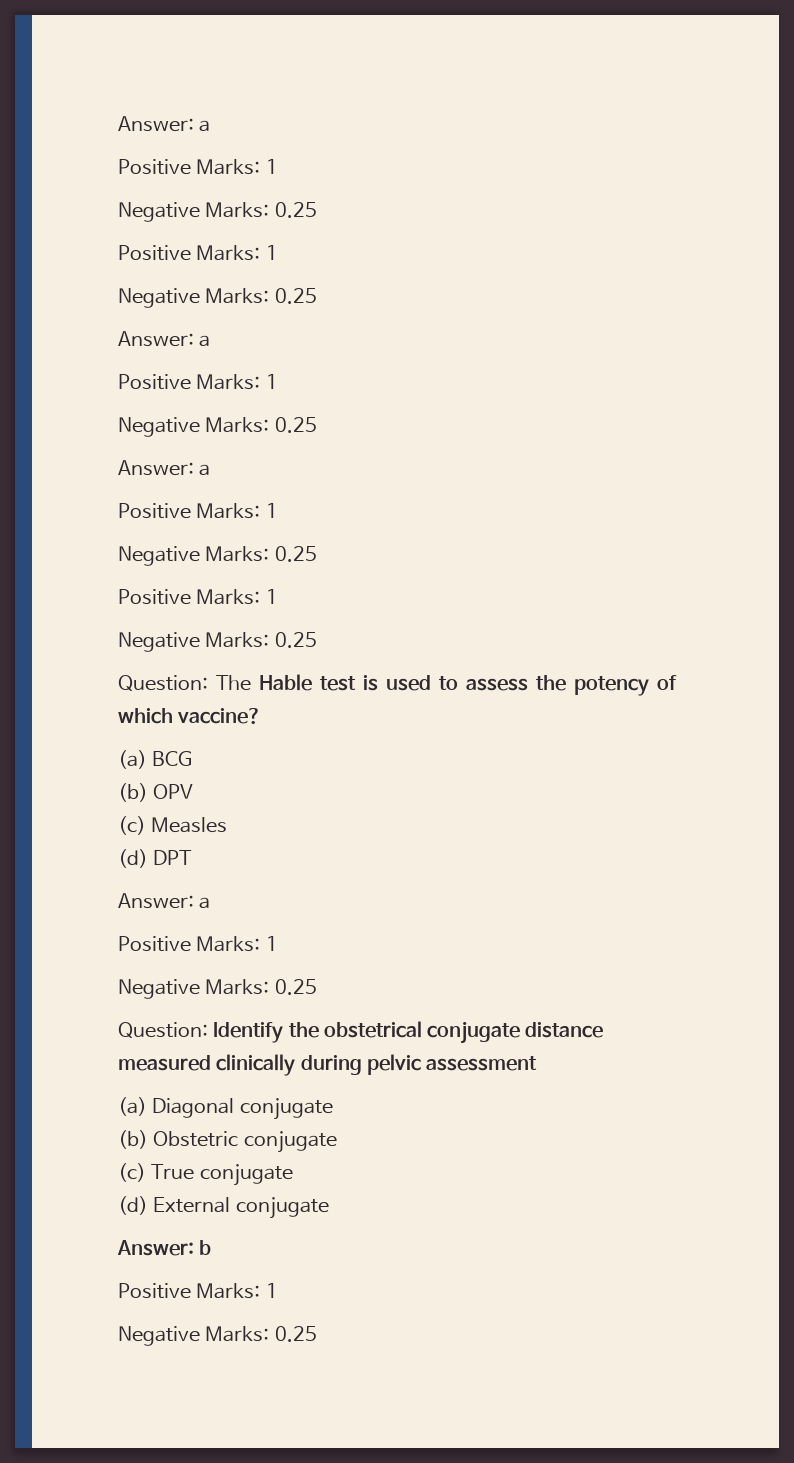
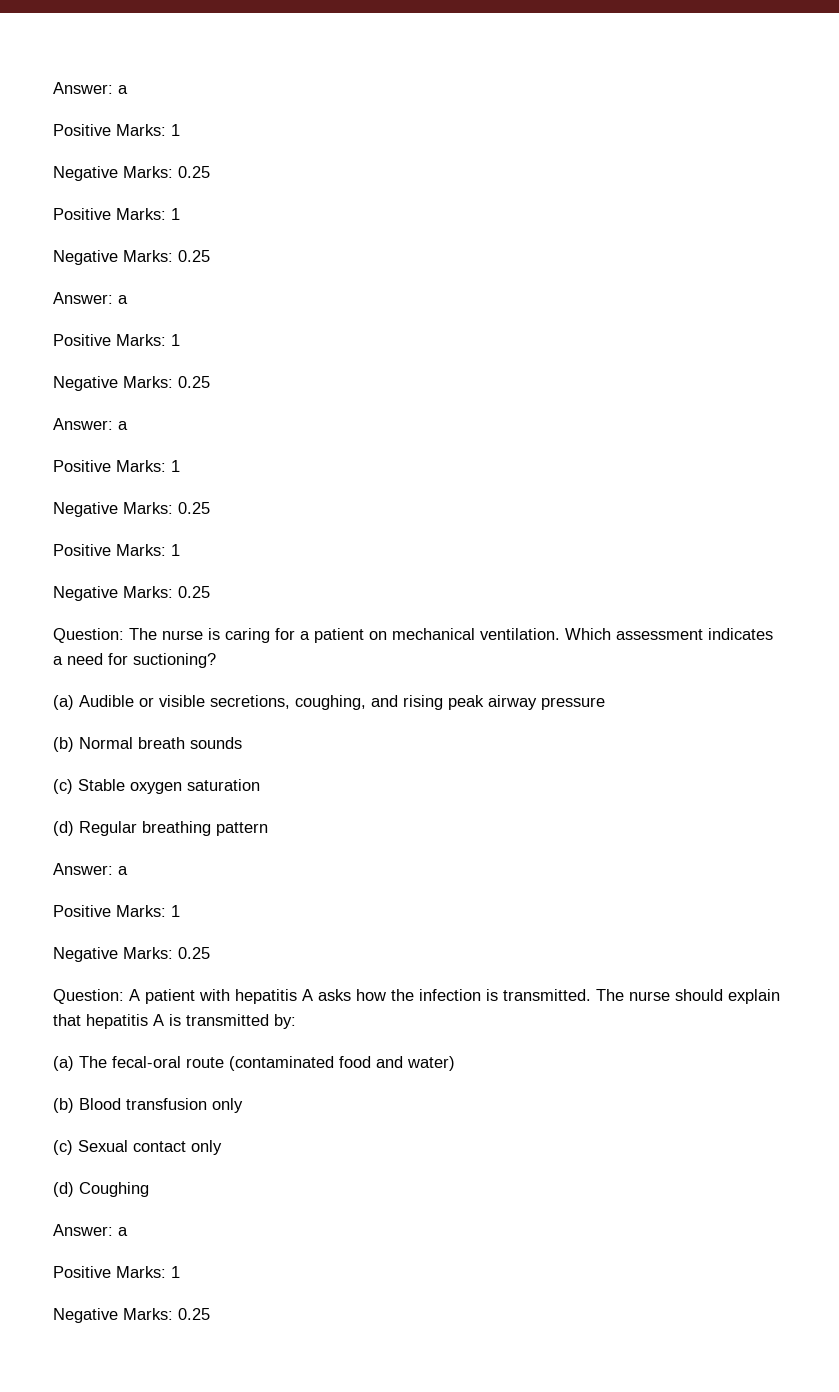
- Question: The Hable test is used to assess the potency of which vaccine?
- (a) BCG
- (b) OPV
- (c) Measles
- (d) DPT
+ Question: The nurse is caring for a patient on mechanical ventilation. Which assessment indicates a need for suctioning?
+ (a) Audible or visible secretions, coughing, and rising peak airway pressure
+ (b) Normal breath sounds
+ (c) Stable oxygen saturation
+ (d) Regular breathing pattern
- Question: Identify the obstetrical conjugate distance measured clinically during pelvic assessment
- (a) Diagonal conjugate
- (b) Obstetric conjugate
- (c) True conjugate
- (d) External conjugate
- Answer: b
+ Question: A patient with hepatitis A asks how the infection is transmitted. The nurse should explain that hepatitis A is transmitted by:
+ (a) The fecal-oral route (contaminated food and water)
+ (b) Blood transfusion only
+ (c) Sexual contact only
+ (d) Coughing
+ Answer: a

